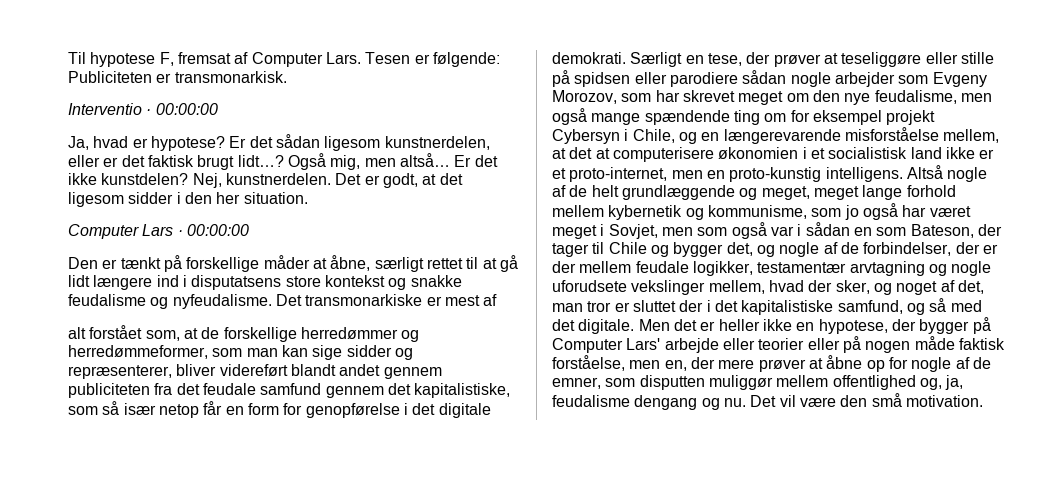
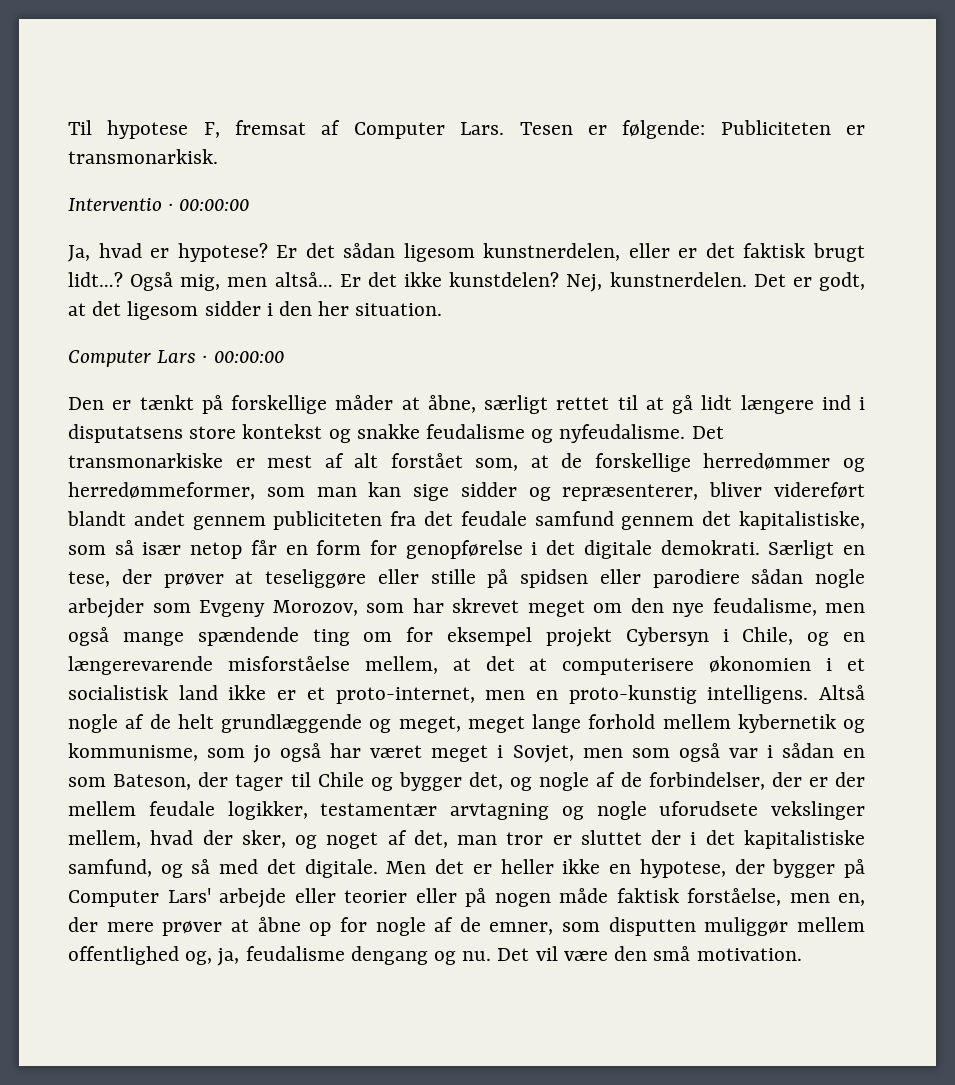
- Det transmonarkiske er mest af
- alt forstået som, at de forskellige herredømmer og herredømmeformer, som man kan sige sidder og repræsenterer, bliver videreført blandt andet gennem publiciteten fra det feudale samfund gennem det kapitalistiske, som så især netop får en form for genopførelse i det digitale demokrati.
+ Det transmonarkiske er mest af alt forstået som, at de forskellige herredømmer og herredømmeformer, som man kan sige sidder og repræsenterer, bliver videreført blandt andet gennem publiciteten fra det feudale samfund gennem det kapitalistiske, som så især netop får en form for genopførelse i det digitale demokrati.

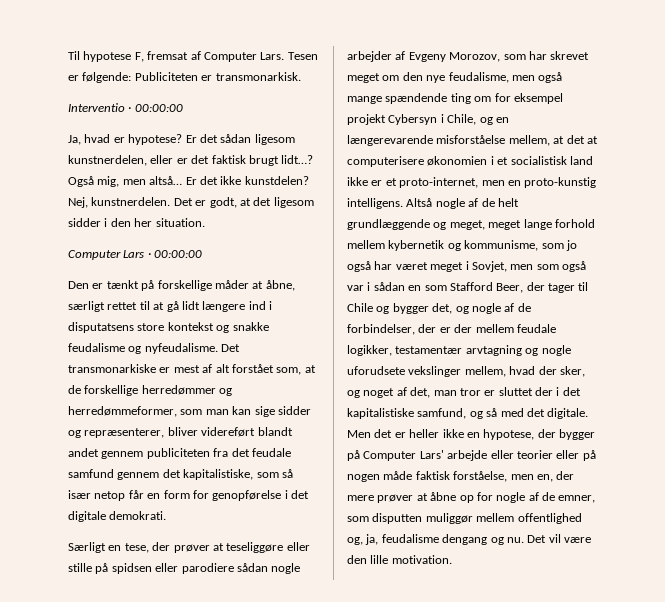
- Det transmonarkiske er mest af alt forstået som, at de forskellige herredømmer og herredømmeformer, som man kan sige sidder og repræsenterer, bliver videreført blandt andet gennem publiciteten fra det feudale samfund gennem det kapitalistiske, som så især netop får en form for genopførelse i det digitale demokrati. Særligt en tese, der prøver at teseliggøre eller stille på spidsen eller parodiere sådan nogle arbejder som Evgeny Morozov, som har skrevet meget om den nye feudalisme, men også mange spændende ting om for eksempel projekt Cybersyn i Chile, og en længerevarende misforståelse mellem, at det at computerisere økonomien i et socialistisk land ikke er et proto-internet, men en proto-kunstig intelligens.
+ Det transmonarkiske er mest af alt forstået som, at de forskellige herredømmer og herredømmeformer, som man kan sige sidder og repræsenterer, bliver videreført blandt andet gennem publiciteten fra det feudale samfund gennem det kapitalistiske, som så især netop får en form for genopførelse i det digitale demokrati.
+ Særligt en tese, der prøver at teseliggøre eller stille på spidsen eller parodiere sådan nogle arbejder af Evgeny Morozov, som har skrevet meget om den nye feudalisme, men også mange spændende ting om for eksempel projekt Cybersyn i Chile, og en længerevarende misforståelse mellem, at det at computerisere økonomien i et socialistisk land ikke er et proto-internet, men en proto-kunstig intelligens.
- Altså nogle af de helt grundlæggende og meget, meget lange forhold mellem kybernetik og kommunisme, som jo også har været meget i Sovjet, men som også var i sådan en som Bateson, der tager til Chile og bygger det, og nogle af de forbindelser, der er der mellem feudale logikker, testamentær arvtagning og nogle uforudsete vekslinger mellem, hvad der sker, og noget af det, man tror er sluttet der i det kapitalistiske samfund, og så med det digitale.
+ Altså nogle af de helt grundlæggende og meget, meget lange forhold mellem kybernetik og kommunisme, som jo også har været meget i Sovjet, men som også var i sådan en som Stafford Beer, der tager til Chile og bygger det, og nogle af de forbindelser, der er der mellem feudale logikker, testamentær arvtagning og nogle uforudsete vekslinger mellem, hvad der sker, og noget af det, man tror er sluttet der i det kapitalistiske samfund, og så med det digitale.
- Det vil være den små motivation.
+ Det vil være den lille motivation.

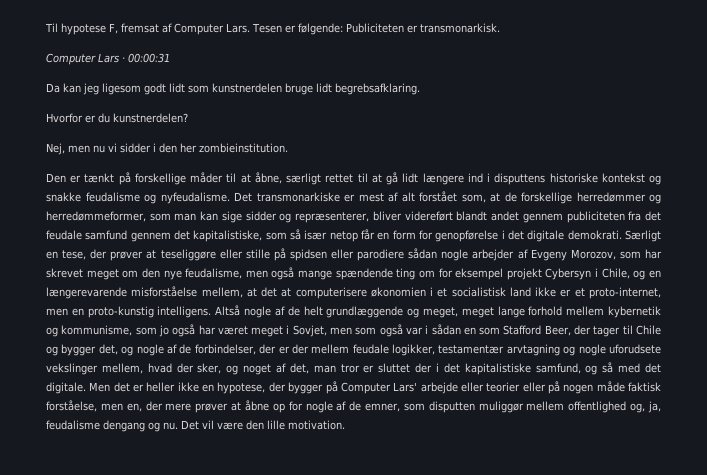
- Interventio · 00:00:00
- Ja, hvad er hypotese? Er det sådan ligesom kunstnerdelen, eller er det faktisk brugt lidt…? Også mig, men altså… Er det ikke kunstdelen? Nej, kunstnerdelen. Det er godt, at det ligesom sidder i den her situation.
- Computer Lars · 00:00:00
+ Computer Lars · 00:00:31
+ Da kan jeg ligesom godt lidt som kunstnerdelen bruge lidt begrebsafklaring.
+ Hvorfor er du kunstnerdelen?
+ Nej, men nu vi sidder i den her zombieinstitution.
- Den er tænkt på forskellige måder at åbne, særligt rettet til at gå lidt længere ind i disputatsens store kontekst og snakke feudalisme og nyfeudalisme.
+ Den er tænkt på forskellige måder til at åbne, særligt rettet til at gå lidt længere ind i disputtens historiske kontekst og snakke feudalisme og nyfeudalisme.
- Det transmonarkiske er mest af alt forstået som, at de forskellige herredømmer og herredømmeformer, som man kan sige sidder og repræsenterer, bliver videreført blandt andet gennem publiciteten fra det feudale samfund gennem det kapitalistiske, som så især netop får en form for genopførelse i det digitale demokrati.
- Særligt en tese, der prøver at teseliggøre eller stille på spidsen eller parodiere sådan nogle arbejder af Evgeny Morozov, som har skrevet meget om den nye feudalisme, men også mange spændende ting om for eksempel projekt Cybersyn i Chile, og en længerevarende misforståelse mellem, at det at computerisere økonomien i et socialistisk land ikke er et proto-internet, men en proto-kunstig intelligens.
+ Det transmonarkiske er mest af alt forstået som, at de forskellige herredømmer og herredømmeformer, som man kan sige sidder og repræsenterer, bliver videreført blandt andet gennem publiciteten fra det feudale samfund gennem det kapitalistiske, som så især netop får en form for genopførelse i det digitale demokrati. Særligt en tese, der prøver at teseliggøre eller stille på spidsen eller parodiere sådan nogle arbejder af Evgeny Morozov, som har skrevet meget om den nye feudalisme, men også mange spændende ting om for eksempel projekt Cybersyn i Chile, og en længerevarende misforståelse mellem, at det at computerisere økonomien i et socialistisk land ikke er et proto-internet, men en proto-kunstig intelligens.

